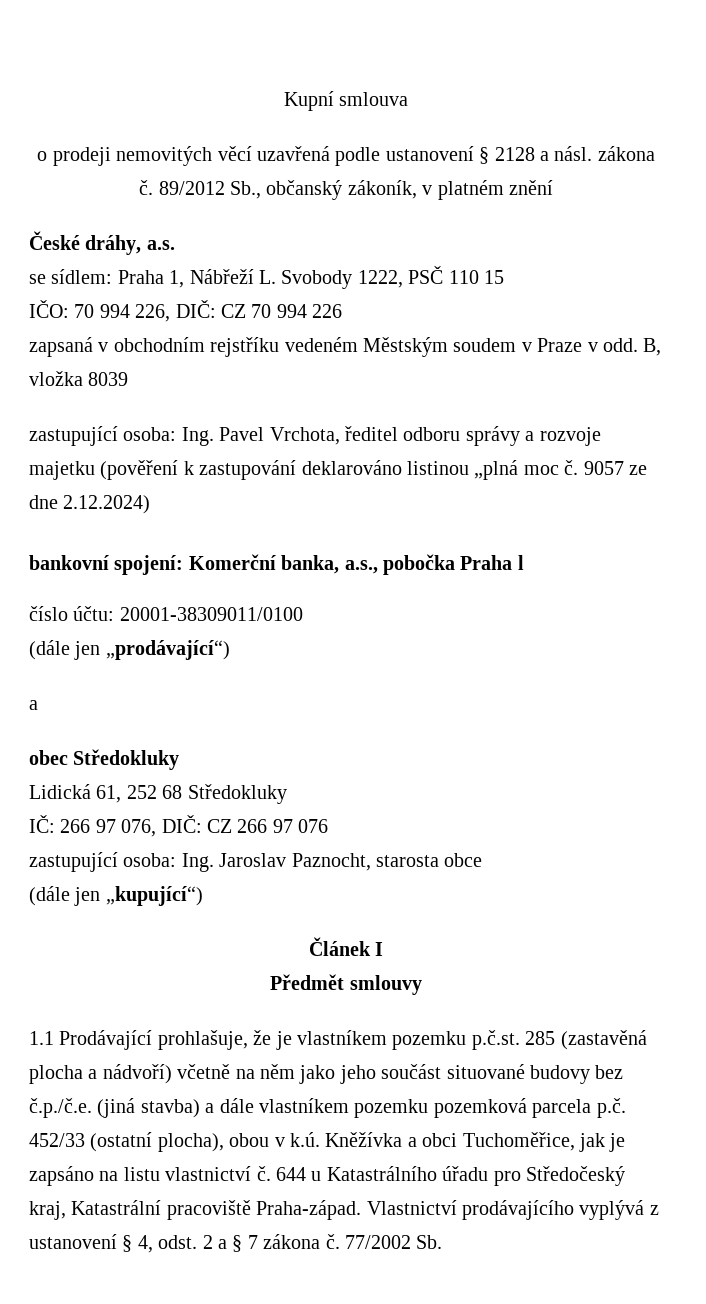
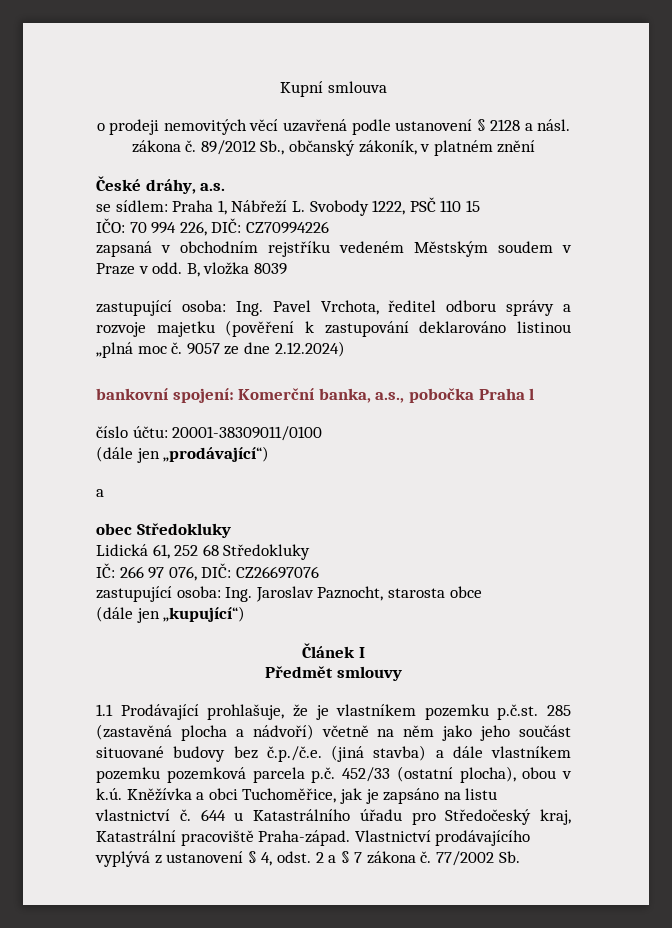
- IČO: 70 994 226, DIČ: CZ 70 994 226
+ IČO: 70 994 226, DIČ: CZ70994226
- IČ: 266 97 076, DIČ: CZ 266 97 076
+ IČ: 266 97 076, DIČ: CZ26697076

